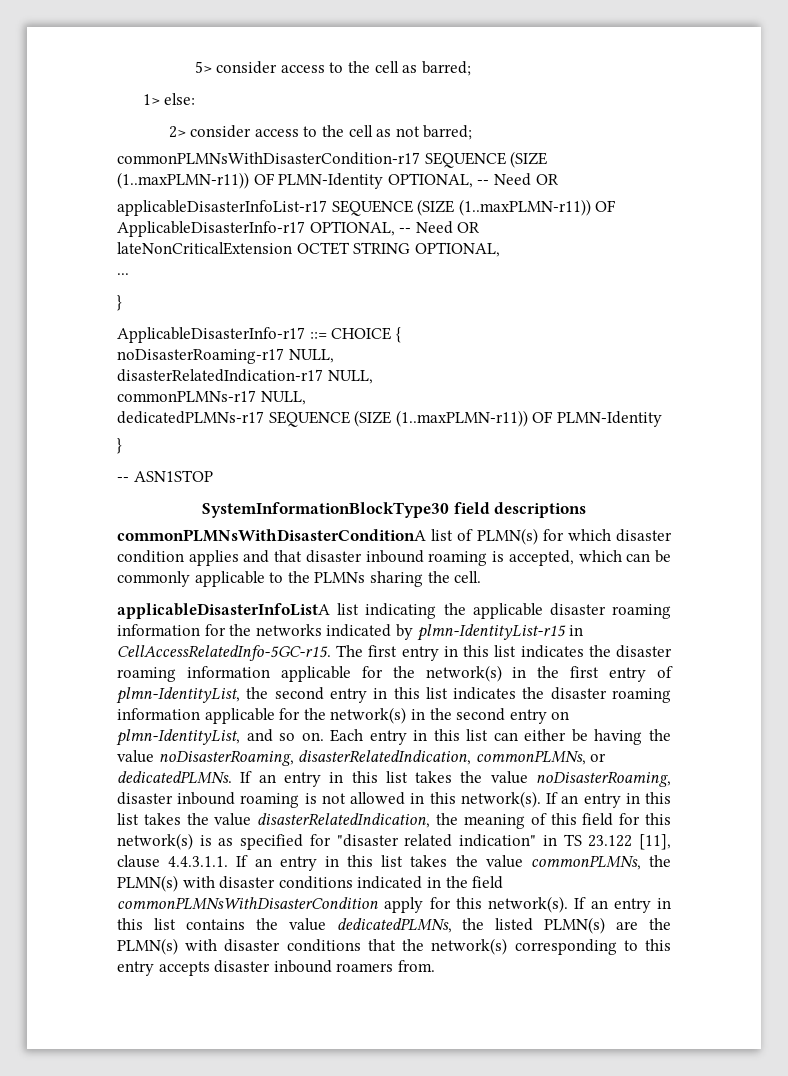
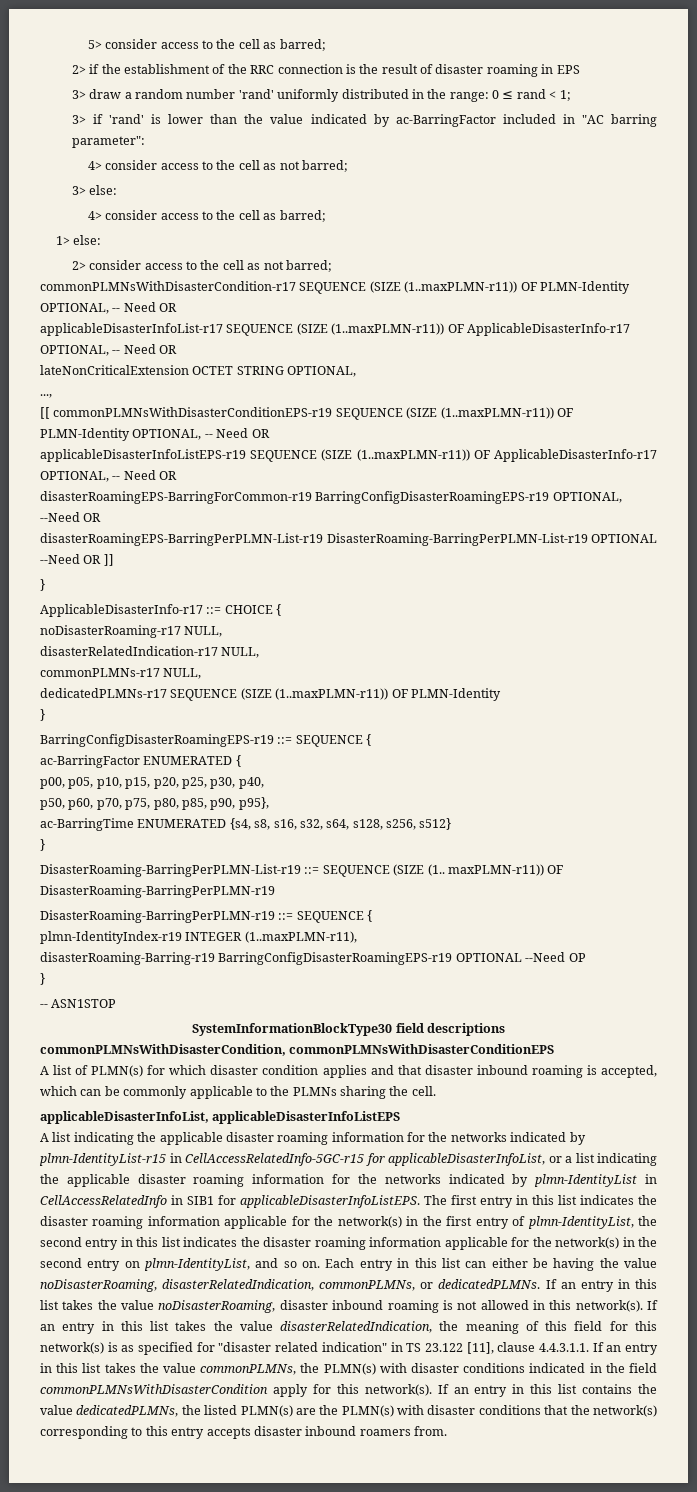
+ 2> if the establishment of the RRC connection is the result of disaster roaming in EPS
+ 3> draw a random number 'rand' uniformly distributed in the range: 0 ≤ rand < 1;
+ 3> if 'rand' is lower than the value indicated by ac-BarringFactor included in "AC barring parameter":
+ 4> consider access to the cell as not barred;
+ 3> else:
+ 4> consider access to the cell as barred;
- ...
+ ...,
+ [[ commonPLMNsWithDisasterConditionEPS-r19 SEQUENCE (SIZE (1..maxPLMN-r11)) OF PLMN-Identity OPTIONAL, -- Need OR
+ applicableDisasterInfoListEPS-r19 SEQUENCE (SIZE (1..maxPLMN-r11)) OF ApplicableDisasterInfo-r17 OPTIONAL, -- Need OR
+ disasterRoamingEPS-BarringForCommon-r19 BarringConfigDisasterRoamingEPS-r19 OPTIONAL, --Need OR
+ disasterRoamingEPS-BarringPerPLMN-List-r19 DisasterRoaming-BarringPerPLMN-List-r19 OPTIONAL --Need OR ]]
+ BarringConfigDisasterRoamingEPS-r19 ::= SEQUENCE {
+ ac-BarringFactor ENUMERATED {
+ p00, p05, p10, p15, p20, p25, p30, p40,
+ p50, p60, p70, p75, p80, p85, p90, p95},
+ ac-BarringTime ENUMERATED {s4, s8, s16, s32, s64, s128, s256, s512}
+ }
+ DisasterRoaming-BarringPerPLMN-List-r19 ::= SEQUENCE (SIZE (1.. maxPLMN-r11)) OF DisasterRoaming-BarringPerPLMN-r19
+ DisasterRoaming-BarringPerPLMN-r19 ::= SEQUENCE {
+ plmn-IdentityIndex-r19 INTEGER (1..maxPLMN-r11),
+ disasterRoaming-Barring-r19 BarringConfigDisasterRoamingEPS-r19 OPTIONAL --Need OP
+ }
- commonPLMNsWithDisasterConditionA list of PLMN(s) for which disaster condition applies and that disaster inbound roaming is accepted, which can be commonly applicable to the PLMNs sharing the cell.
+ commonPLMNsWithDisasterCondition, commonPLMNsWithDisasterConditionEPS
+ A list of PLMN(s) for which disaster condition applies and that disaster inbound roaming is accepted, which can be commonly applicable to the PLMNs sharing the cell.
- applicableDisasterInfoListA list indicating the applicable disaster roaming information for the networks indicated by plmn-IdentityList-r15 in CellAccessRelatedInfo-5GC-r15.
+ applicableDisasterInfoList, applicableDisasterInfoListEPS
+ A list indicating the applicable disaster roaming information for the networks indicated by plmn-IdentityList-r15 in CellAccessRelatedInfo-5GC-r15 for applicableDisasterInfoList, or a list indicating the applicable disaster roaming information for the networks indicated by plmn-IdentityList in CellAccessRelatedInfo in SIB1 for applicableDisasterInfoListEPS.

